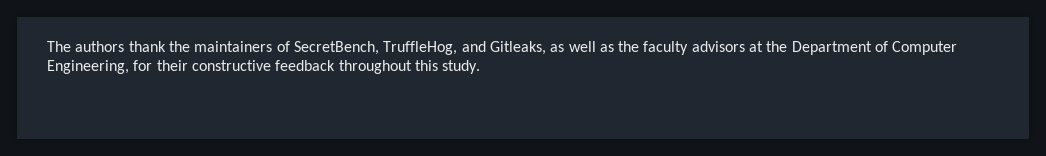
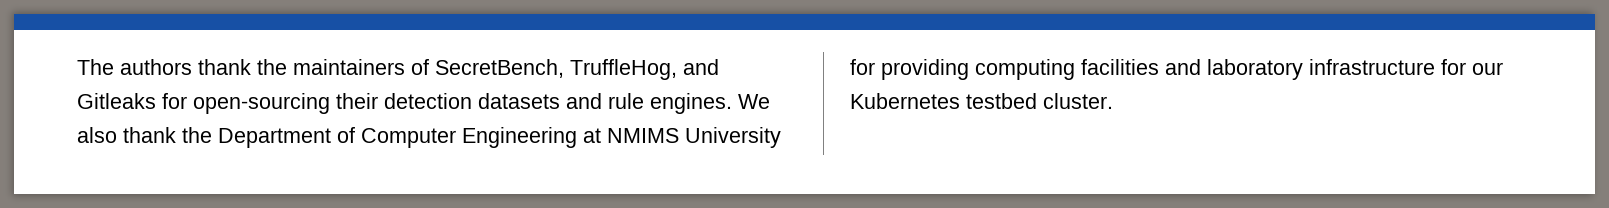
- The authors thank the maintainers of SecretBench, TruffleHog, and Gitleaks, as well as the faculty advisors at the Department of Computer Engineering, for their constructive feedback throughout this study.
+ The authors thank the maintainers of SecretBench, TruffleHog, and Gitleaks for open-sourcing their detection datasets and rule engines. We also thank the Department of Computer Engineering at NMIMS University for providing computing facilities and laboratory infrastructure for our Kubernetes testbed cluster.

